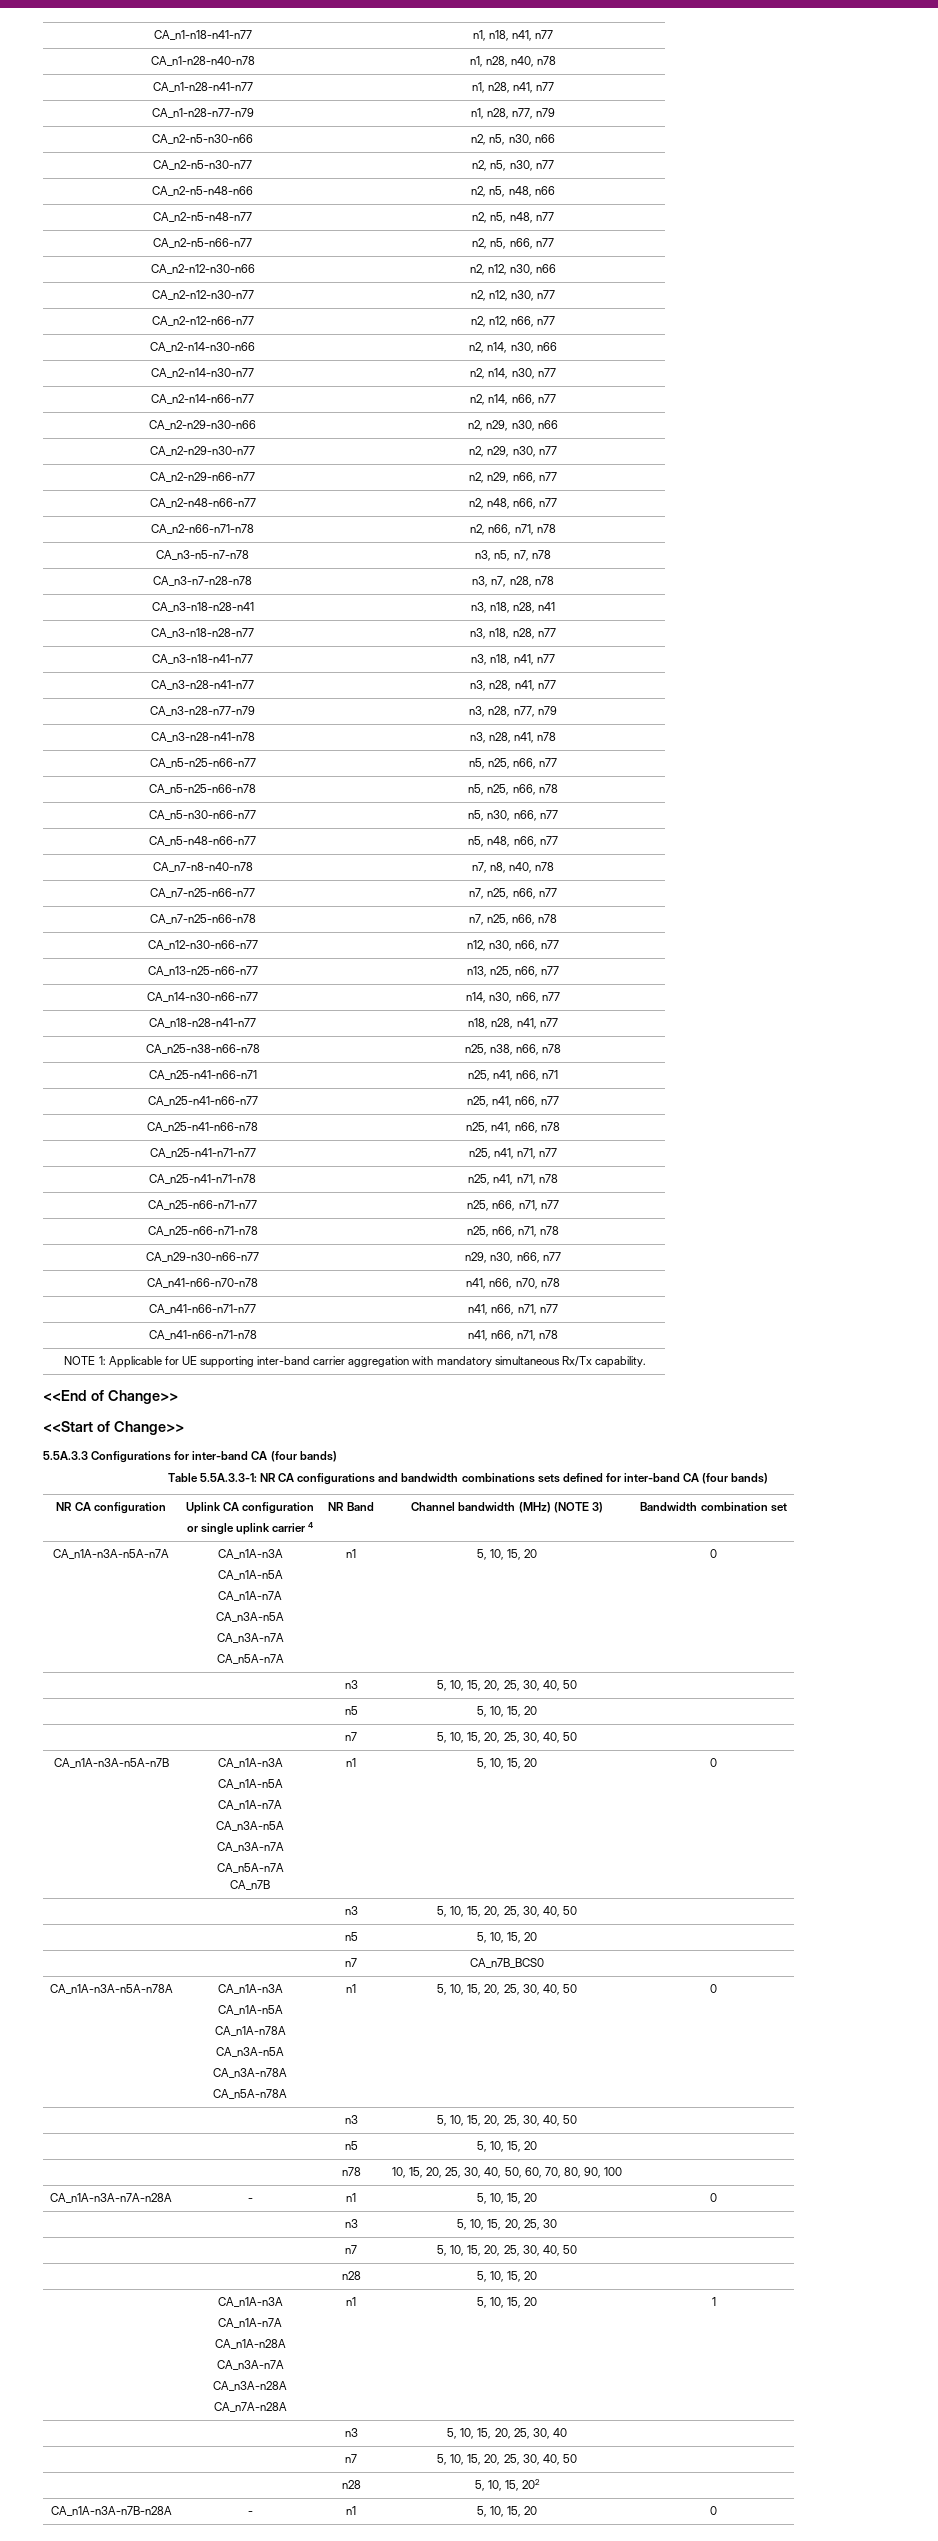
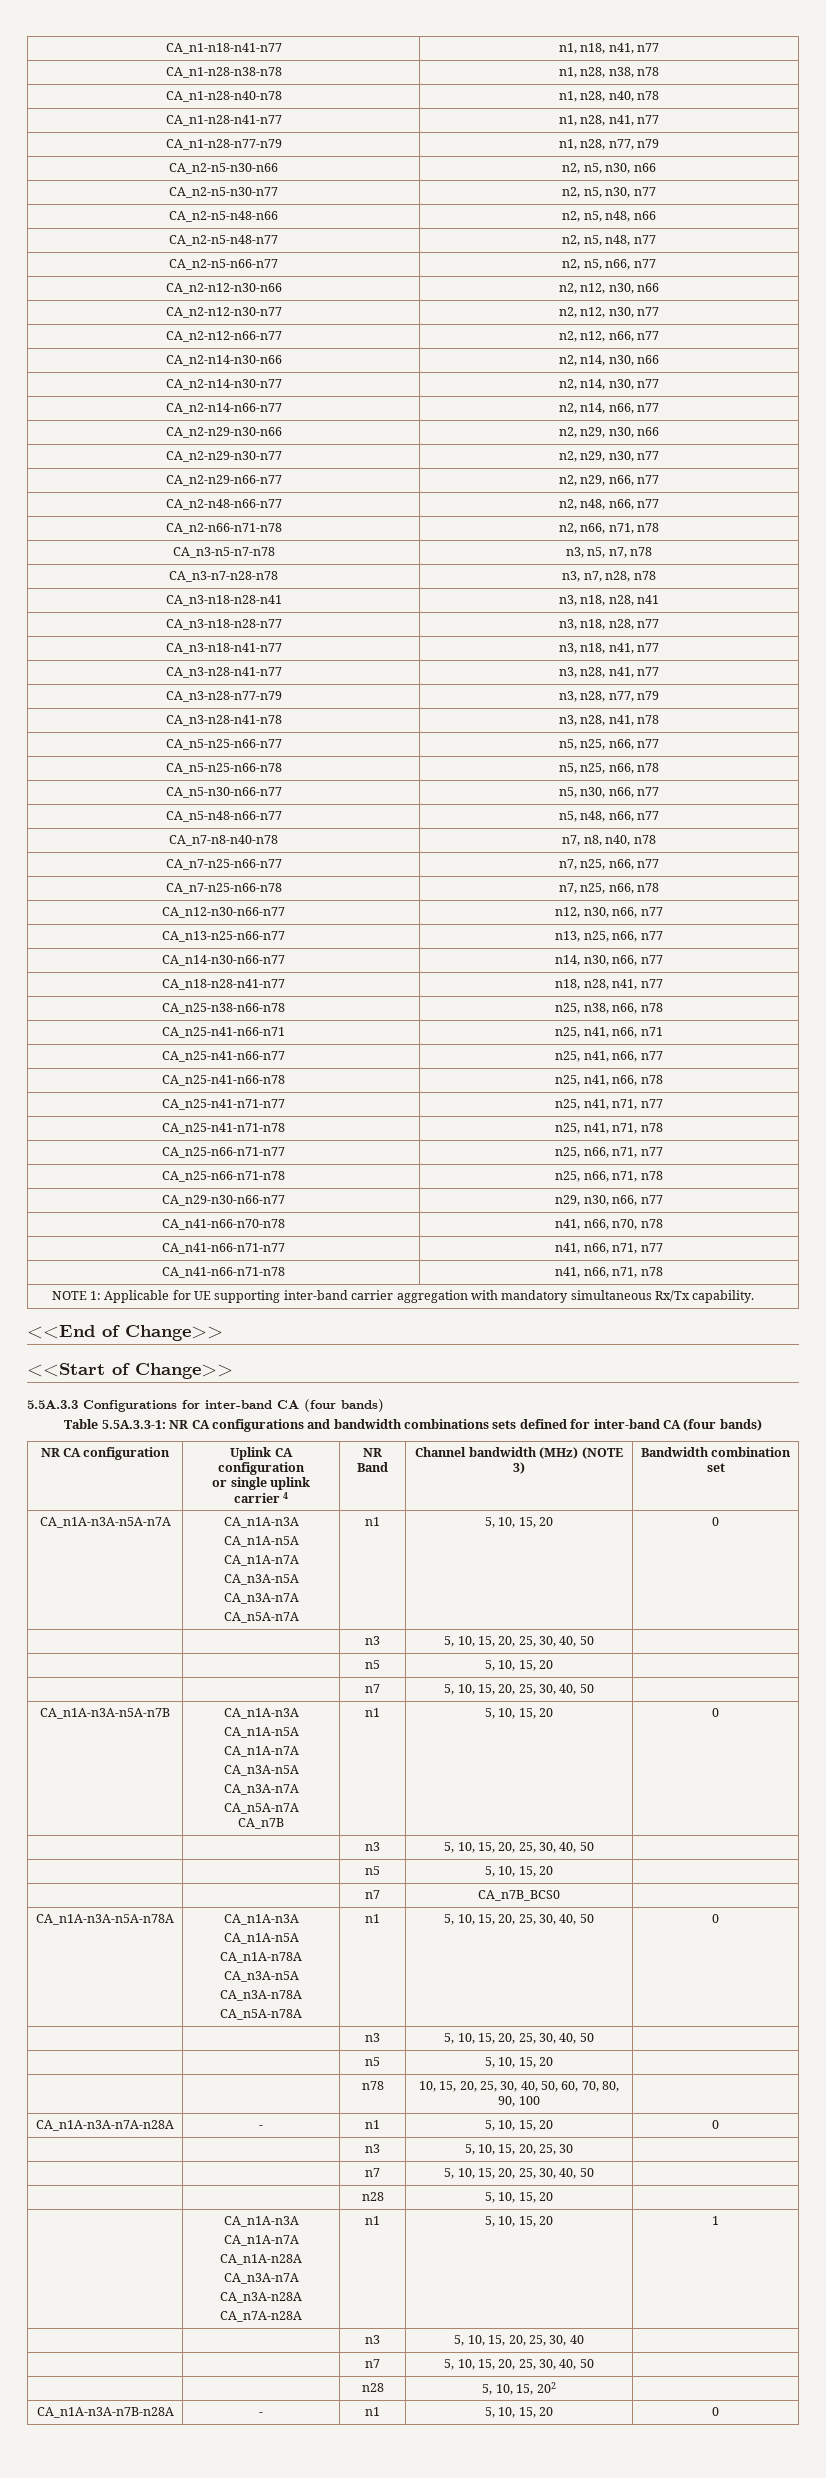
+ CA_n1-n28-n38-n78 | n1, n28, n38, n78

